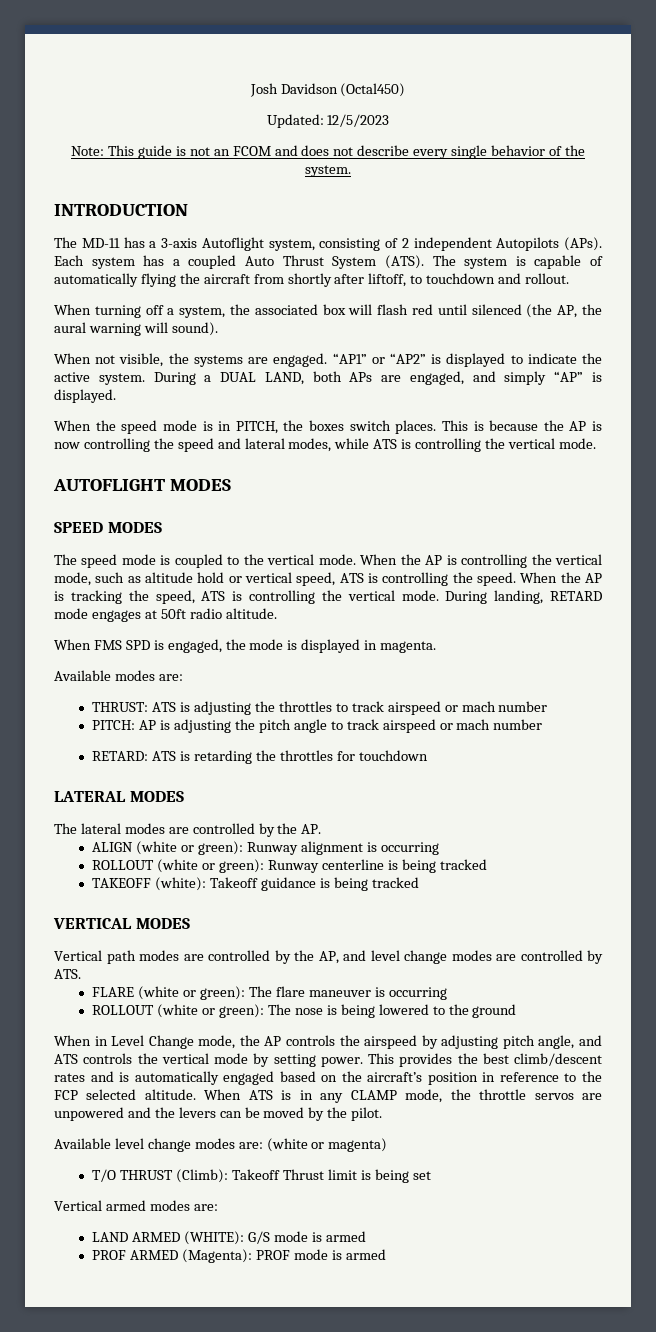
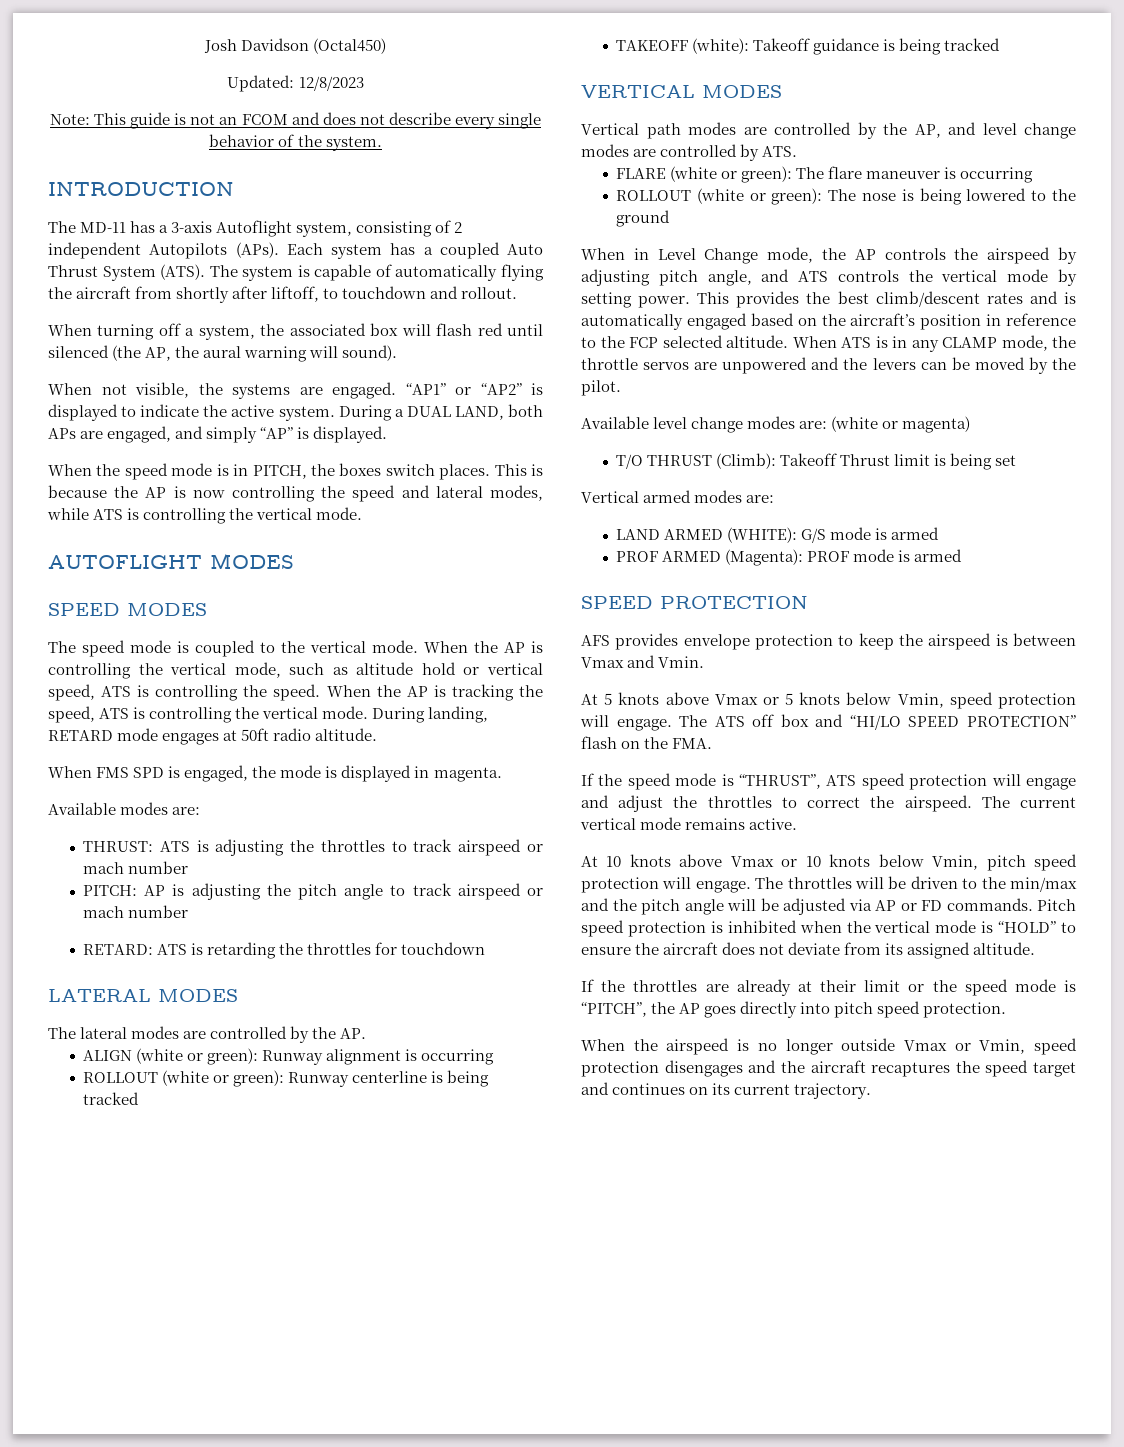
- Updated: 12/5/2023
+ Updated: 12/8/2023
+ SPEED PROTECTION
+ AFS provides envelope protection to keep the airspeed is between Vmax and Vmin.
+ At 5 knots above Vmax or 5 knots below Vmin, speed protection will engage. The ATS off box and “HI/LO SPEED PROTECTION” flash on the FMA.
+ If the speed mode is “THRUST”, ATS speed protection will engage and adjust the throttles to correct the airspeed. The current vertical mode remains active.
+ At 10 knots above Vmax or 10 knots below Vmin, pitch speed protection will engage. The throttles will be driven to the min/max and the pitch angle will be adjusted via AP or FD commands. Pitch speed protection is inhibited when the vertical mode is “HOLD” to ensure the aircraft does not deviate from its assigned altitude.
+ If the throttles are already at their limit or the speed mode is “PITCH”, the AP goes directly into pitch speed protection.
+ When the airspeed is no longer outside Vmax or Vmin, speed protection disengages and the aircraft recaptures the speed target and continues on its current trajectory.

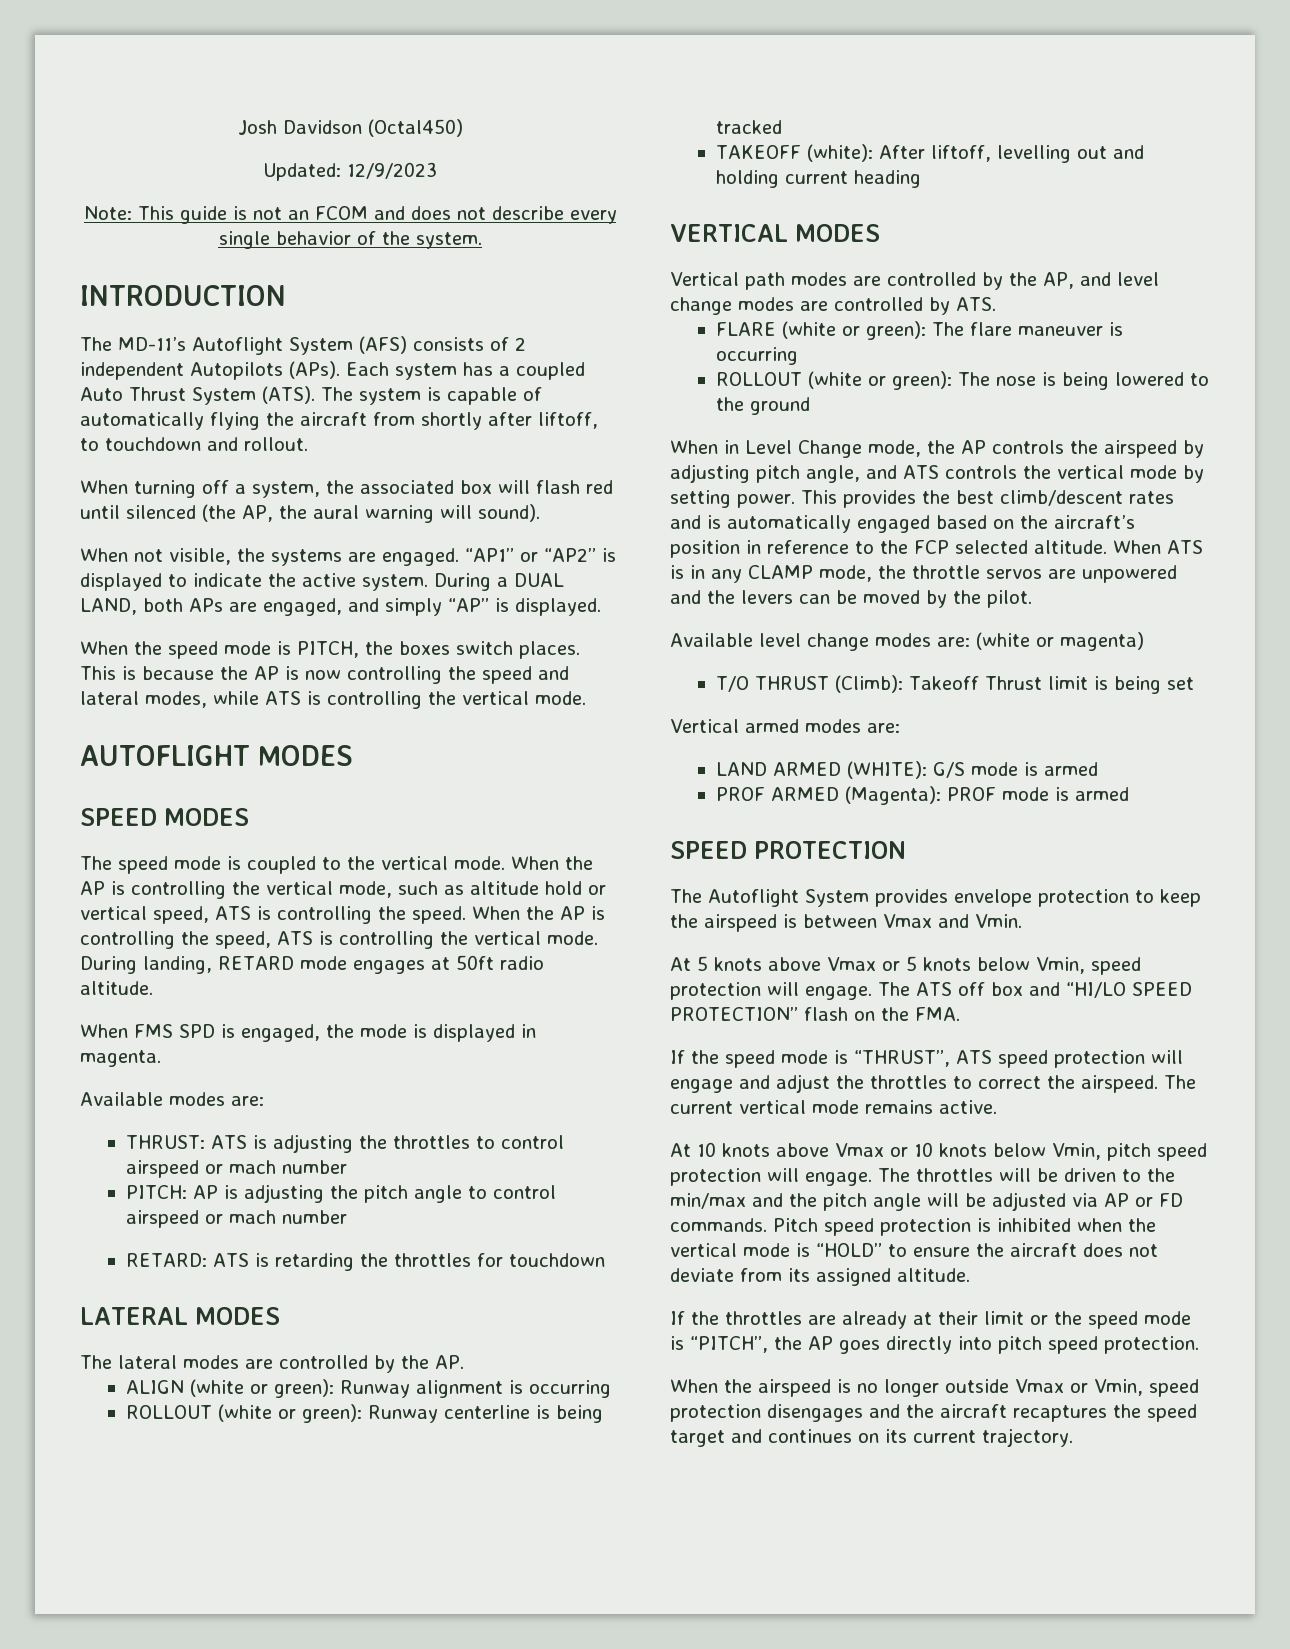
- Updated: 12/8/2023
+ Updated: 12/9/2023
- The MD-11 has a 3-axis Autoflight system, consisting of 2 independent Autopilots (APs).
+ The MD-11’s Autoflight System (AFS) consists of 2 independent Autopilots (APs).
- When the speed mode is in PITCH, the boxes switch places.
+ When the speed mode is PITCH, the boxes switch places.
- When the AP is tracking the speed, ATS is controlling the vertical mode.
+ When the AP is controlling the speed, ATS is controlling the vertical mode.
- THRUST: ATS is adjusting the throttles to track airspeed or mach number
+ THRUST: ATS is adjusting the throttles to control airspeed or mach number
- PITCH: AP is adjusting the pitch angle to track airspeed or mach number
+ PITCH: AP is adjusting the pitch angle to control airspeed or mach number
- TAKEOFF (white): Takeoff guidance is being tracked
+ TAKEOFF (white): After liftoff, levelling out and holding current heading
- AFS provides envelope protection to keep the airspeed is between Vmax and Vmin.
+ The Autoflight System provides envelope protection to keep the airspeed is between Vmax and Vmin.

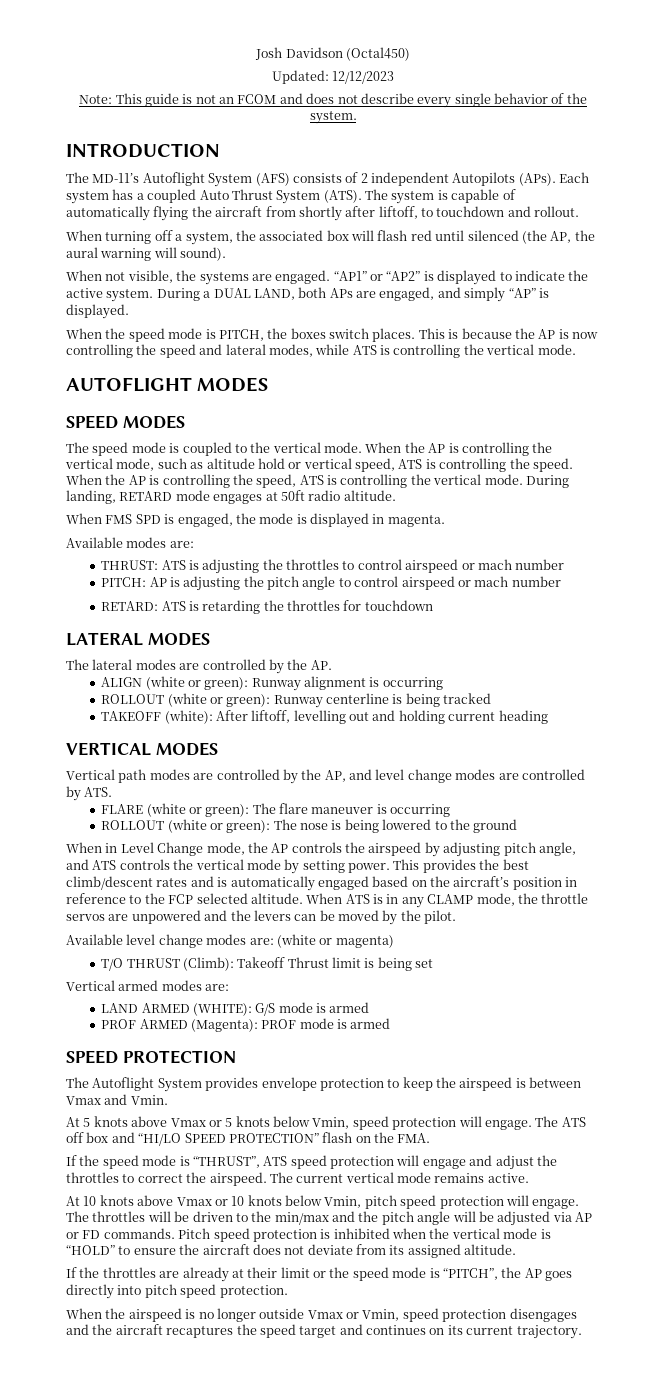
- Updated: 12/9/2023
+ Updated: 12/12/2023

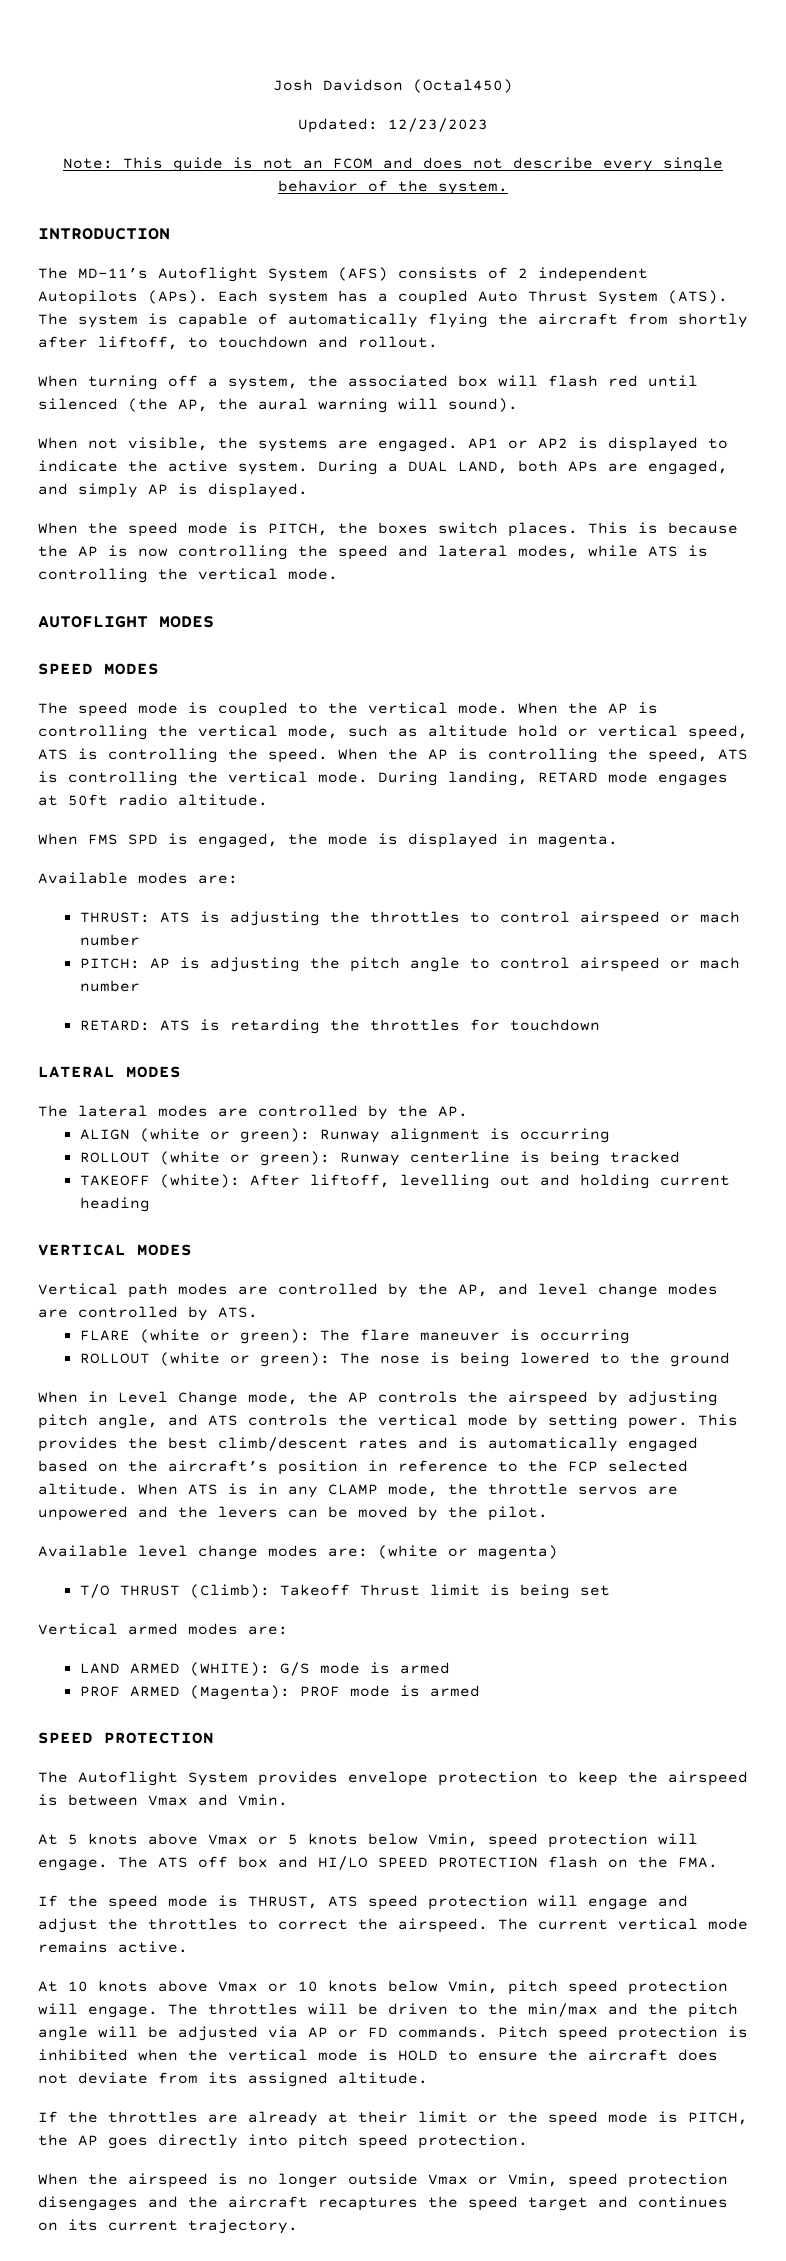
- Updated: 12/12/2023
+ Updated: 12/23/2023
- “AP1” or “AP2” is displayed to indicate the active system.
+ AP1 or AP2 is displayed to indicate the active system.
- During a DUAL LAND, both APs are engaged, and simply “AP” is displayed.
+ During a DUAL LAND, both APs are engaged, and simply AP is displayed.
- The ATS off box and “HI/LO SPEED PROTECTION” flash on the FMA.
+ The ATS off box and HI/LO SPEED PROTECTION flash on the FMA.
- If the speed mode is “THRUST”, ATS speed protection will engage and adjust the throttles to correct the airspeed.
+ If the speed mode is THRUST, ATS speed protection will engage and adjust the throttles to correct the airspeed.
- Pitch speed protection is inhibited when the vertical mode is “HOLD” to ensure the aircraft does not deviate from its assigned altitude.
+ Pitch speed protection is inhibited when the vertical mode is HOLD to ensure the aircraft does not deviate from its assigned altitude.
- If the throttles are already at their limit or the speed mode is “PITCH”, the AP goes directly into pitch speed protection.
+ If the throttles are already at their limit or the speed mode is PITCH, the AP goes directly into pitch speed protection.

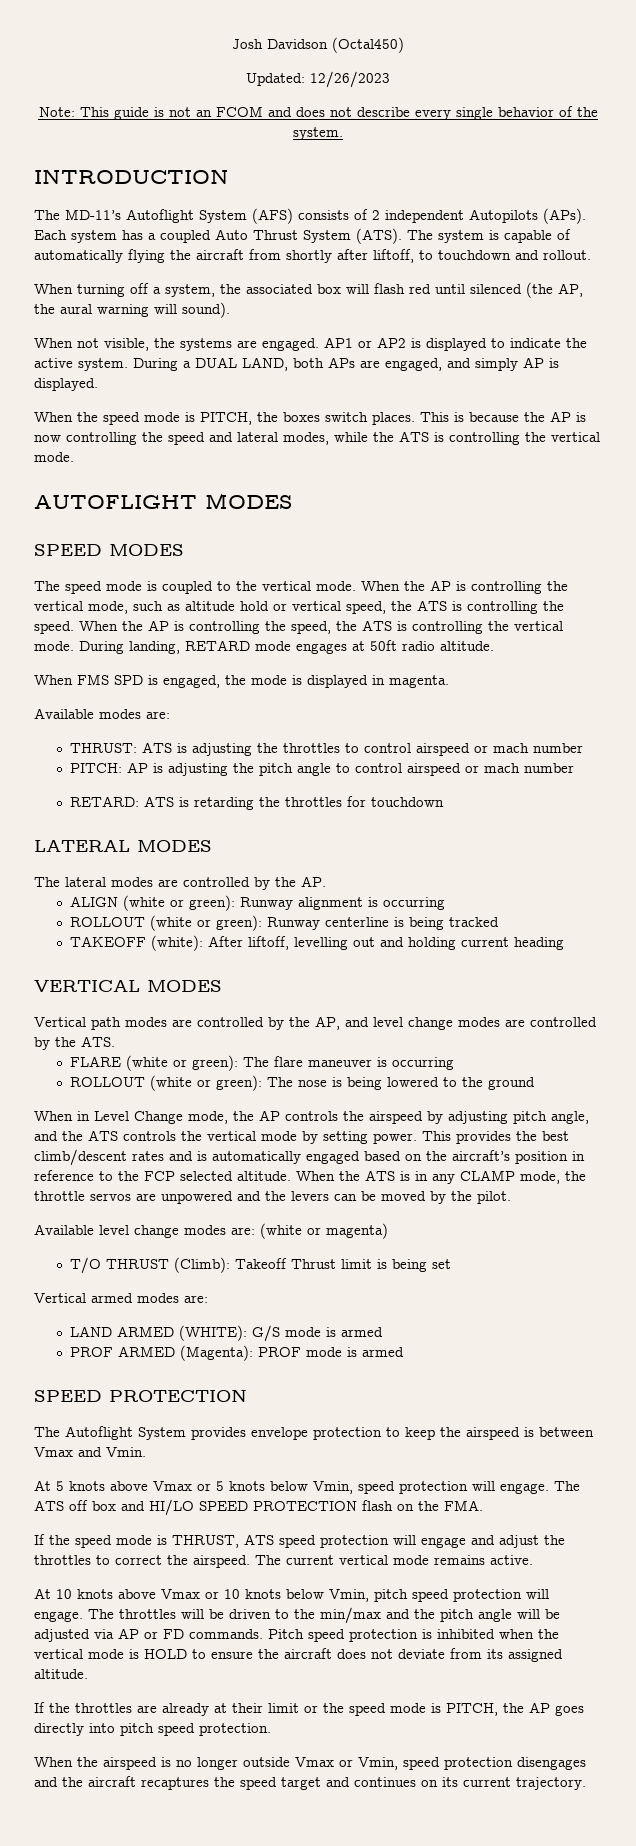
- Updated: 12/23/2023
+ Updated: 12/26/2023
- This is because the AP is now controlling the speed and lateral modes, while ATS is controlling the vertical mode.
+ This is because the AP is now controlling the speed and lateral modes, while the ATS is controlling the vertical mode.
- When the AP is controlling the vertical mode, such as altitude hold or vertical speed, ATS is controlling the speed.
+ When the AP is controlling the vertical mode, such as altitude hold or vertical speed, the ATS is controlling the speed.
- When the AP is controlling the speed, ATS is controlling the vertical mode.
+ When the AP is controlling the speed, the ATS is controlling the vertical mode.
- Vertical path modes are controlled by the AP, and level change modes are controlled by ATS.
+ Vertical path modes are controlled by the AP, and level change modes are controlled by the ATS.
- When in Level Change mode, the AP controls the airspeed by adjusting pitch angle, and ATS controls the vertical mode by setting power.
+ When in Level Change mode, the AP controls the airspeed by adjusting pitch angle, and the ATS controls the vertical mode by setting power.
- When ATS is in any CLAMP mode, the throttle servos are unpowered and the levers can be moved by the pilot.
+ When the ATS is in any CLAMP mode, the throttle servos are unpowered and the levers can be moved by the pilot.

